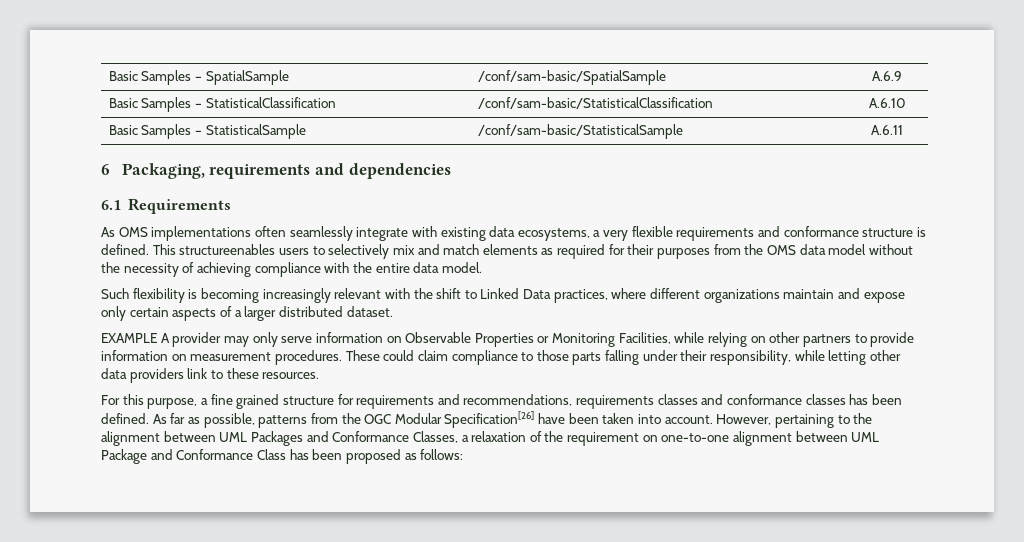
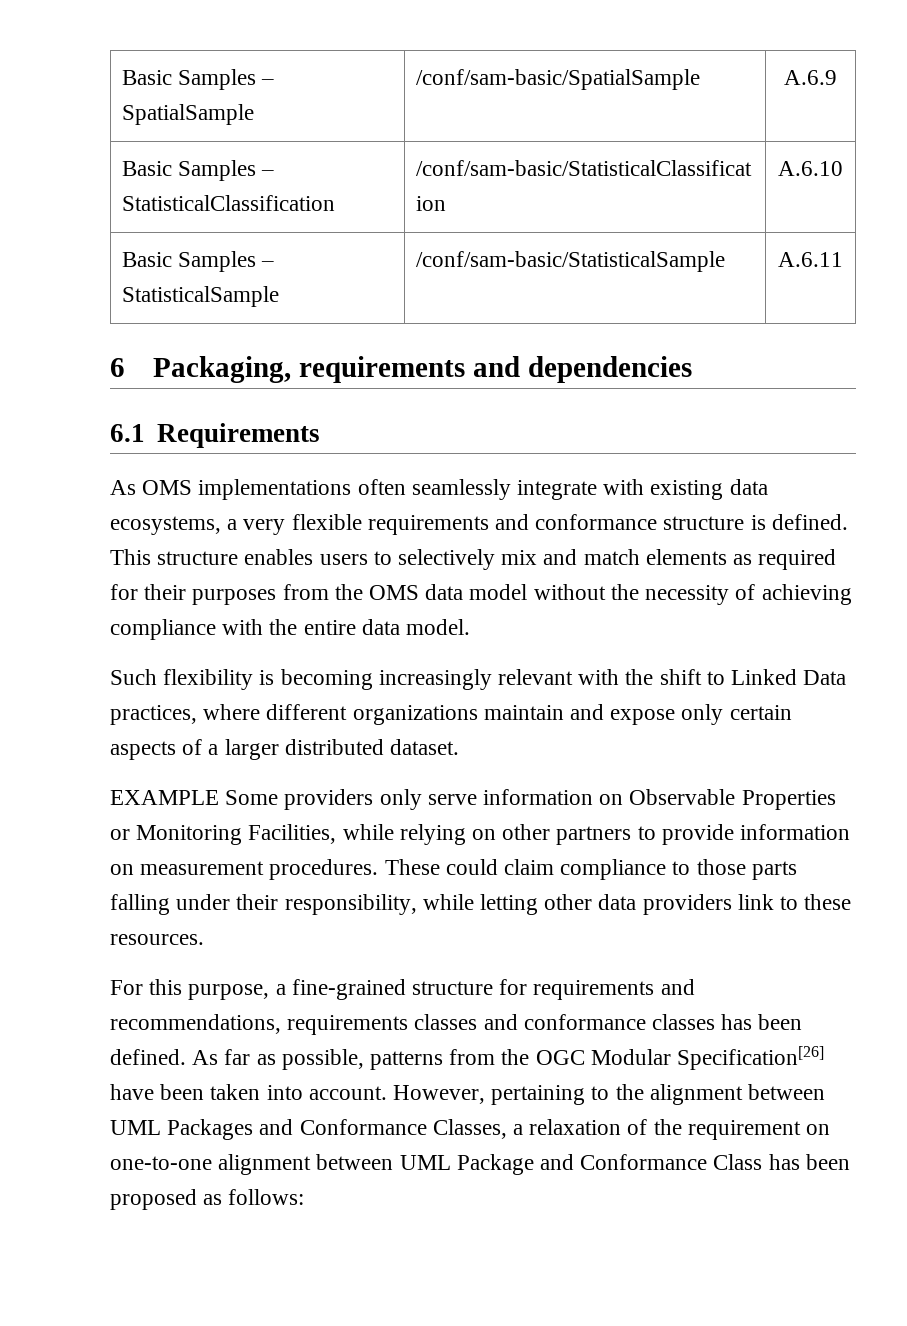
- This structureenables users to selectively mix and match elements as required for their purposes from the OMS data model without the necessity of achieving compliance with the entire data model.
+ This structure enables users to selectively mix and match elements as required for their purposes from the OMS data model without the necessity of achieving compliance with the entire data model.
- EXAMPLE A provider may only serve information on Observable Properties or Monitoring Facilities, while relying on other partners to provide information on measurement procedures.
+ EXAMPLE Some providers only serve information on Observable Properties or Monitoring Facilities, while relying on other partners to provide information on measurement procedures.
- For this purpose, a fine grained structure for requirements and recommendations, requirements classes and conformance classes has been defined.
+ For this purpose, a fine-grained structure for requirements and recommendations, requirements classes and conformance classes has been defined.

